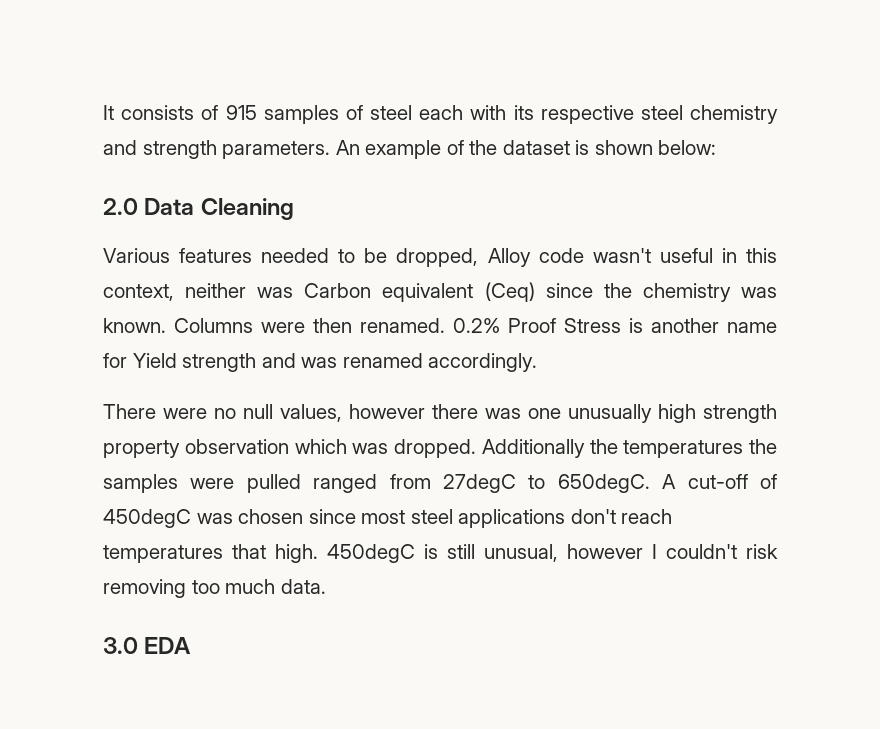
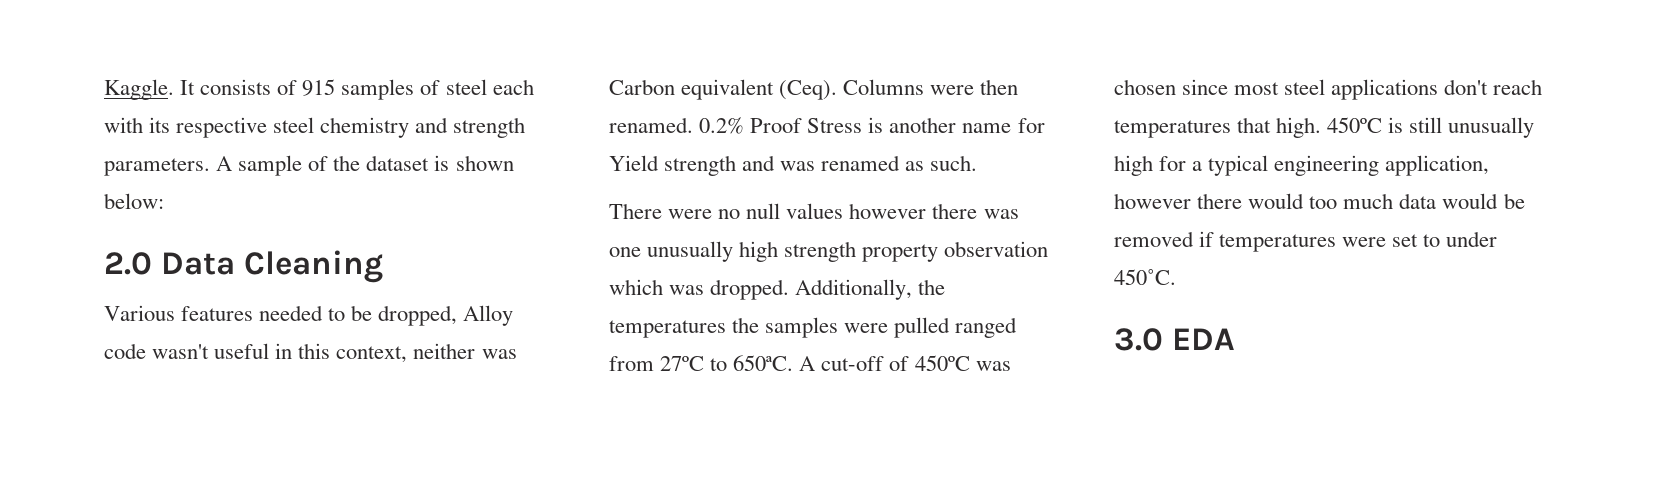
+ Kaggle.
- An example of the dataset is shown below:
+ A sample of the dataset is shown below:
- Various features needed to be dropped, Alloy code wasn't useful in this context, neither was Carbon equivalent (Ceq) since the chemistry was known.
+ Various features needed to be dropped, Alloy code wasn't useful in this context, neither was Carbon equivalent (Ceq).
- 0.2% Proof Stress is another name for Yield strength and was renamed accordingly.
+ 0.2% Proof Stress is another name for Yield strength and was renamed as such.
- There were no null values, however there was one unusually high strength property observation which was dropped.
+ There were no null values however there was one unusually high strength property observation which was dropped.
- Additionally the temperatures the samples were pulled ranged from 27degC to 650degC.
+ Additionally, the temperatures the samples were pulled ranged from 27ºC to 650ªC.
- A cut-off of 450degC was chosen since most steel applications don't reach temperatures that high.
+ A cut-off of 450ºC was chosen since most steel applications don't reach temperatures that high.
- 450degC is still unusual, however I couldn't risk removing too much data.
+ 450ºC is still unusually high for a typical engineering application, however there would too much data would be removed if temperatures were set to under 450˚C.

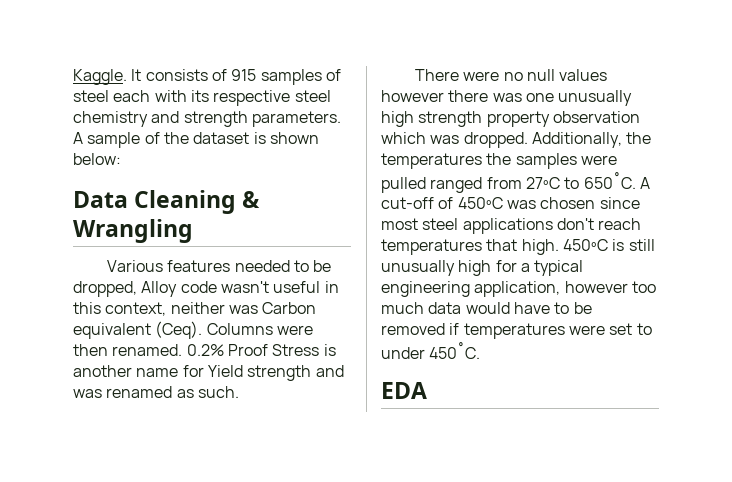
- 2.0 Data Cleaning
+ Data Cleaning & Wrangling
- Additionally, the temperatures the samples were pulled ranged from 27ºC to 650ªC.
+ Additionally, the temperatures the samples were pulled ranged from 27ºC to 650˚C.
- 450ºC is still unusually high for a typical engineering application, however there would too much data would be removed if temperatures were set to under 450˚C.
+ 450ºC is still unusually high for a typical engineering application, however too much data would have to be removed if temperatures were set to under 450˚C.
- 3.0 EDA
+ EDA

